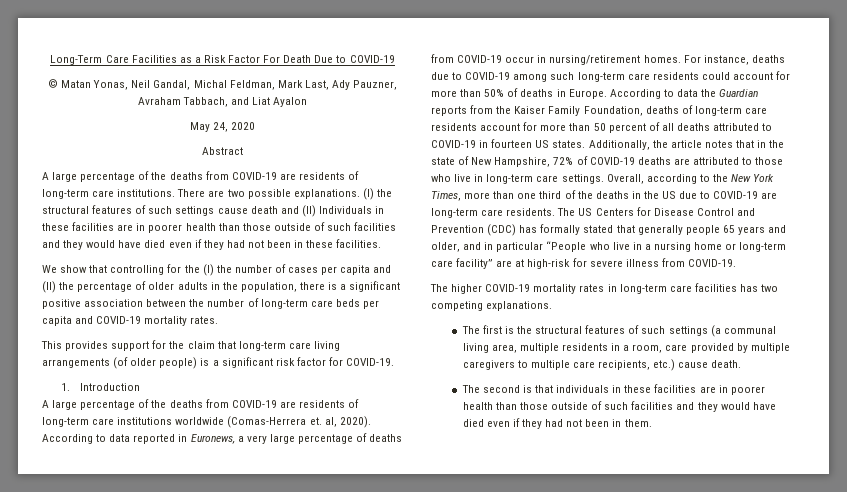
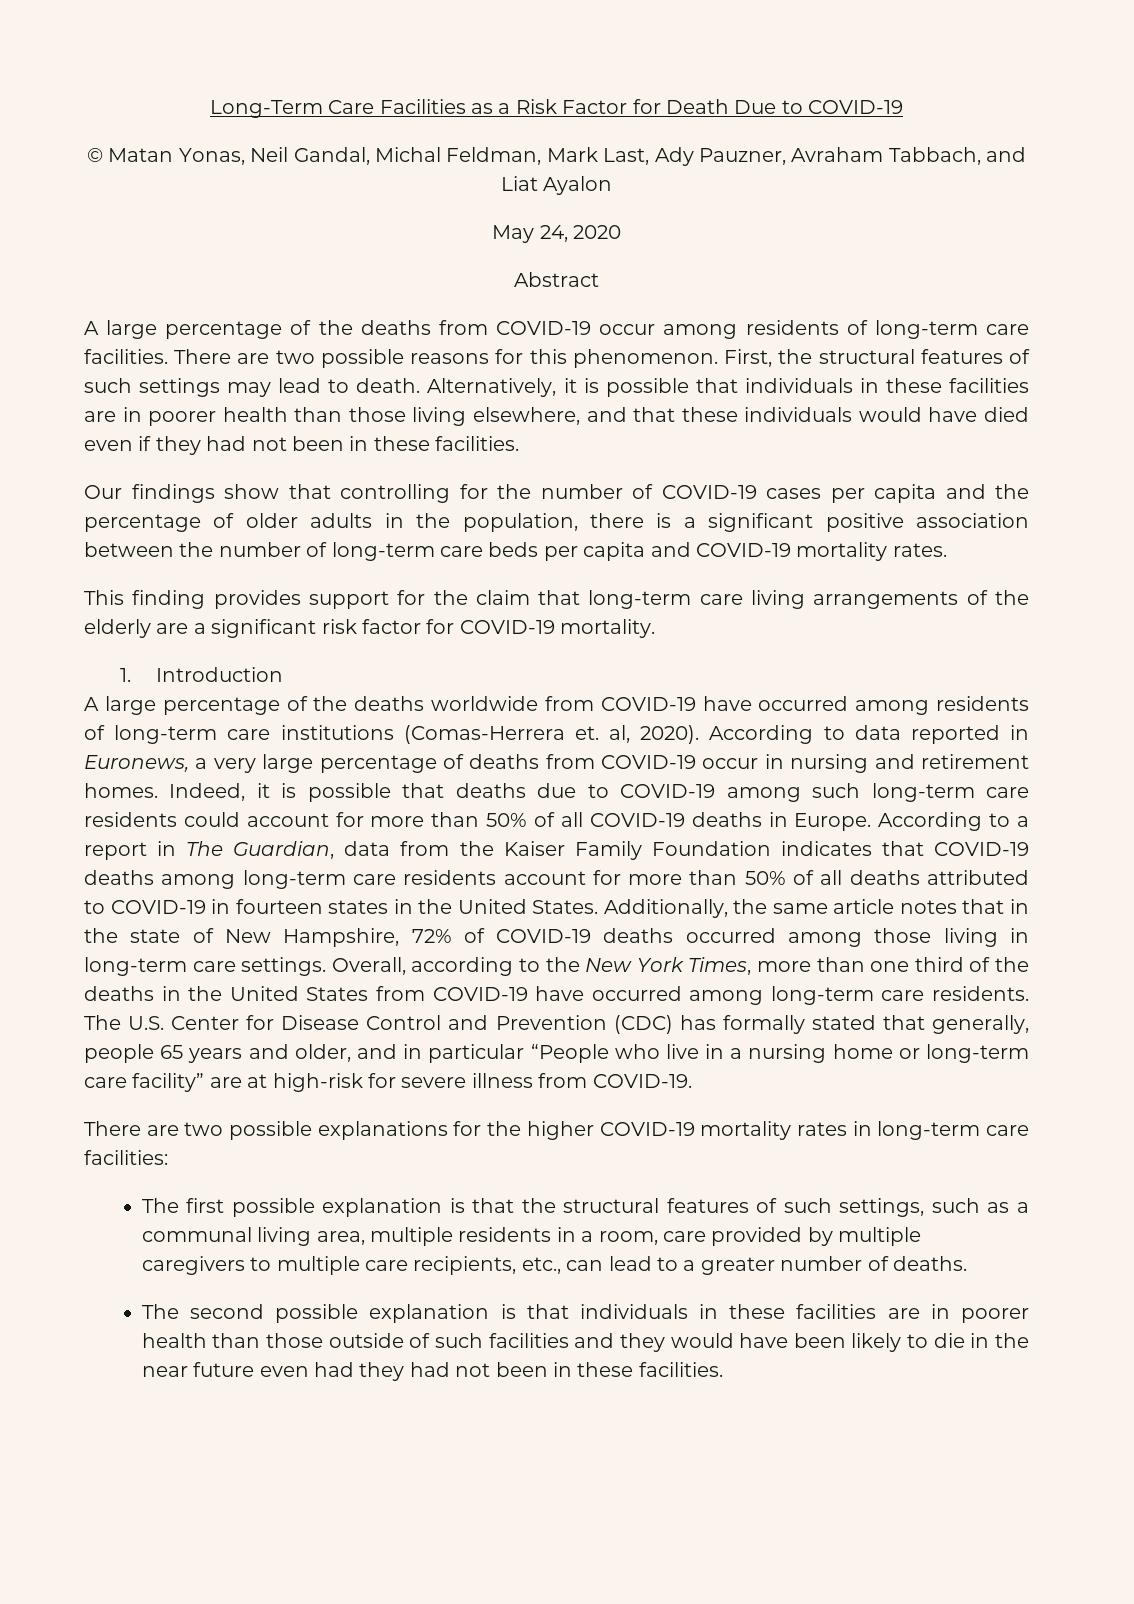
- Long-Term Care Facilities as a Risk Factor For Death Due to COVID-19
+ Long-Term Care Facilities as a Risk Factor for Death Due to COVID-19
- A large percentage of the deaths from COVID-19 are residents of long-term care institutions. There are two possible explanations. (I) the structural features of such settings cause death and (II) Individuals in these facilities are in poorer health than those outside of such facilities and they would have died even if they had not been in these facilities.
+ A large percentage of the deaths from COVID-19 occur among residents of long-term care facilities. There are two possible reasons for this phenomenon. First, the structural features of such settings may lead to death. Alternatively, it is possible that individuals in these facilities are in poorer health than those living elsewhere, and that these individuals would have died even if they had not been in these facilities.
- We show that controlling for the (I) the number of cases per capita and (II) the percentage of older adults in the population, there is a significant positive association between the number of long-term care beds per capita and COVID-19 mortality rates.
+ Our findings show that controlling for the number of COVID-19 cases per capita and the percentage of older adults in the population, there is a significant positive association between the number of long-term care beds per capita and COVID-19 mortality rates.
- This provides support for the claim that long-term care living arrangements (of older people) is a significant risk factor for COVID-19.
+ This finding provides support for the claim that long-term care living arrangements of the elderly are a significant risk factor for COVID-19 mortality.
- A large percentage of the deaths from COVID-19 are residents of long-term care institutions worldwide (Comas-Herrera et. al, 2020).
+ A large percentage of the deaths worldwide from COVID-19 have occurred among residents of long-term care institutions (Comas-Herrera et. al, 2020).
- According to data reported in Euronews, a very large percentage of deaths from COVID-19 occur in nursing/retirement homes. For instance, deaths due to COVID-19 among such long-term care residents could account for more than 50% of deaths in Europe.
+ According to data reported in Euronews, a very large percentage of deaths from COVID-19 occur in nursing and retirement homes. Indeed, it is possible that deaths due to COVID-19 among such long-term care residents could account for more than 50% of all COVID-19 deaths in Europe.
- According to data the Guardian reports from the Kaiser Family Foundation, deaths of long-term care residents account for more than 50 percent of all deaths attributed to COVID-19 in fourteen US states.
+ According to a report in The Guardian, data from the Kaiser Family Foundation indicates that COVID-19 deaths among long-term care residents account for more than 50% of all deaths attributed to COVID-19 in fourteen states in the United States.
- Additionally, the article notes that in the state of New Hampshire, 72% of COVID-19 deaths are attributed to those who live in long-term care settings.
+ Additionally, the same article notes that in the state of New Hampshire, 72% of COVID-19 deaths occurred among those living in long-term care settings.
- Overall, according to the New York Times, more than one third of the deaths in the US due to COVID-19 are long-term care residents.
+ Overall, according to the New York Times, more than one third of the deaths in the United States from COVID-19 have occurred among long-term care residents.
- The US Centers for Disease Control and Prevention (CDC) has formally stated that generally people 65 years and older, and in particular “People who live in a nursing home or long-term care facility” are at high-risk for severe illness from COVID-19.
+ The U.S. Center for Disease Control and Prevention (CDC) has formally stated that generally, people 65 years and older, and in particular “People who live in a nursing home or long-term care facility” are at high-risk for severe illness from COVID-19.
- The higher COVID-19 mortality rates in long-term care facilities has two competing explanations.
- The first is the structural features of such settings (a communal living area, multiple residents in a room, care provided by multiple caregivers to multiple care recipients, etc.) cause death.
+ There are two possible explanations for the higher COVID-19 mortality rates in long-term care facilities:
+ The first possible explanation is that the structural features of such settings, such as a communal living area, multiple residents in a room, care provided by multiple caregivers to multiple care recipients, etc., can lead to a greater number of deaths.
- The second is that individuals in these facilities are in poorer health than those outside of such facilities and they would have died even if they had not been in them.
+ The second possible explanation is that individuals in these facilities are in poorer health than those outside of such facilities and they would have been likely to die in the near future even had they had not been in these facilities.

